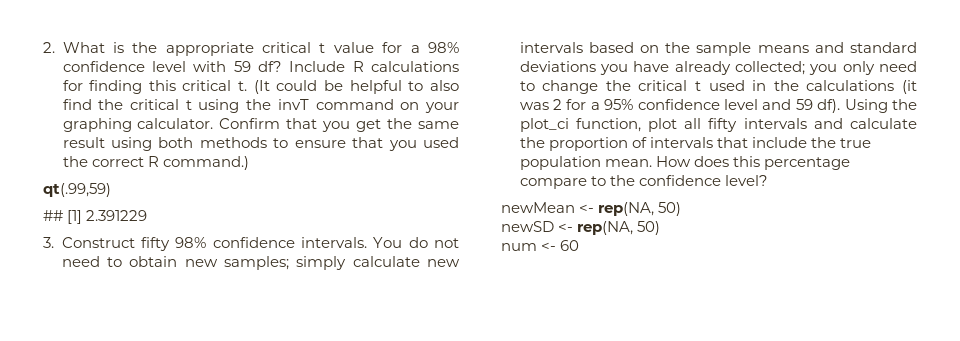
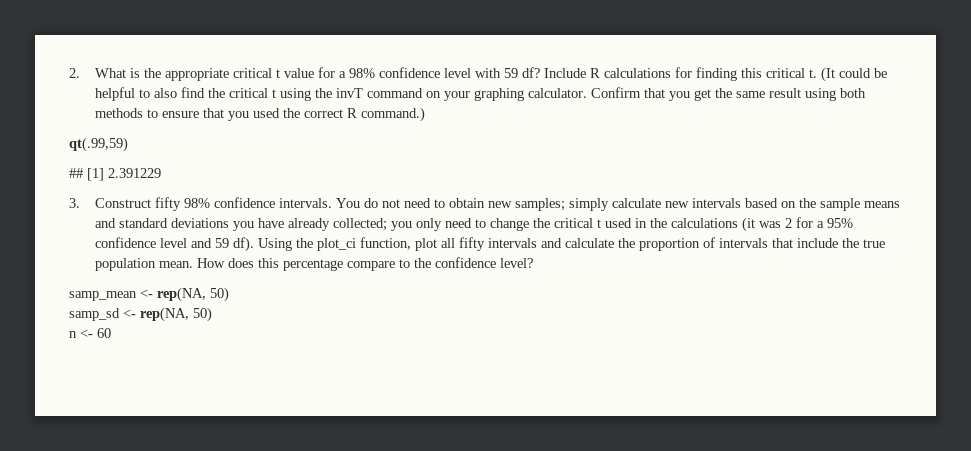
- newMean <- rep(NA, 50)
- newSD <- rep(NA, 50)
- num <- 60
+ samp_mean <- rep(NA, 50)
+ samp_sd <- rep(NA, 50)
+ n <- 60

